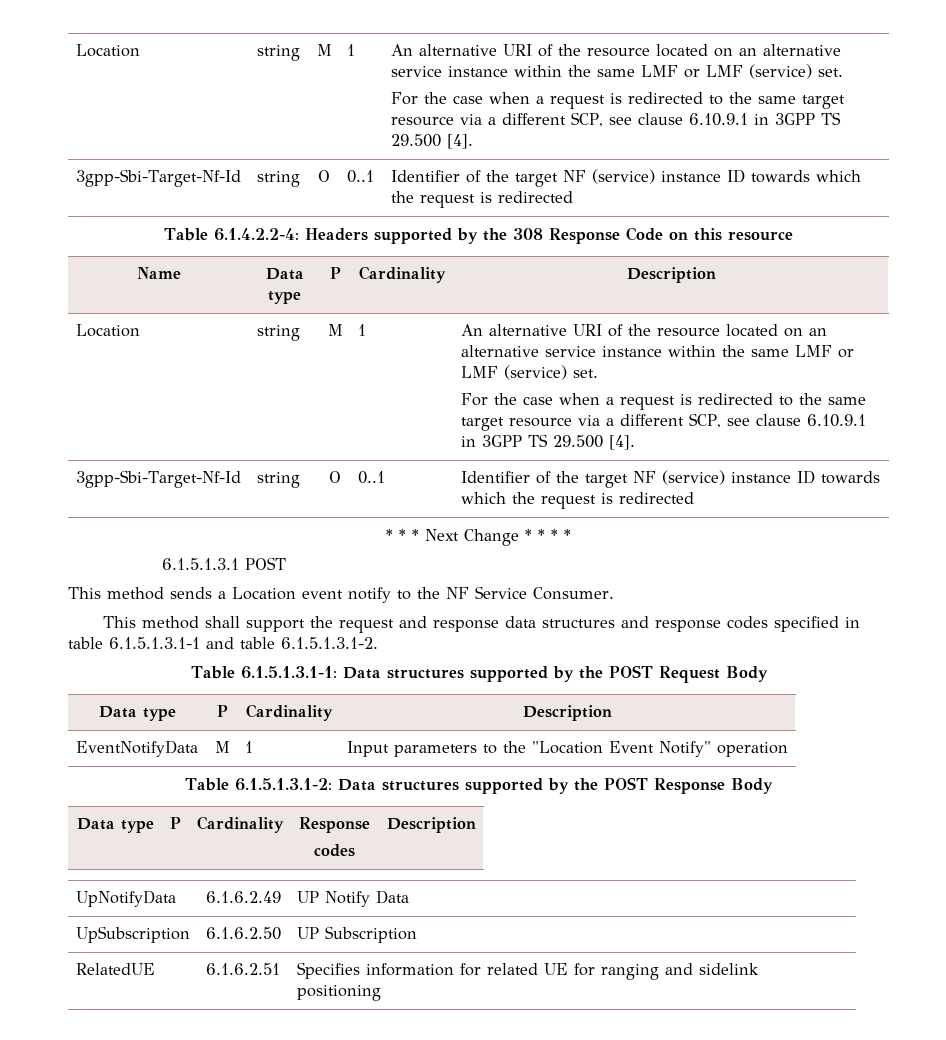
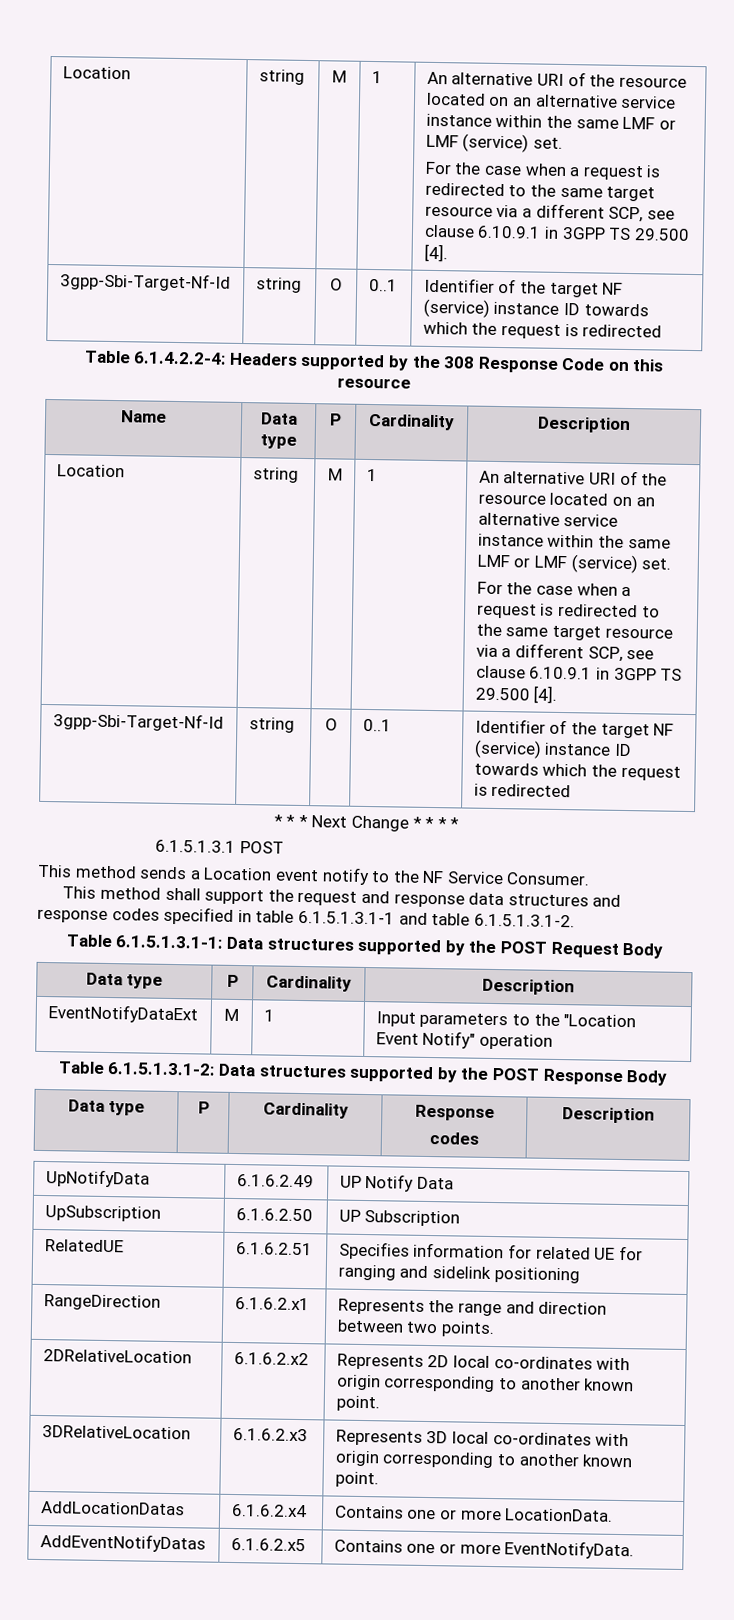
- EventNotifyData | M | 1 | Input parameters to the "Location Event Notify" operation
+ EventNotifyDataExt | M | 1 | Input parameters to the "Location Event Notify" operation
+ RangeDirection | 6.1.6.2.x1 | Represents the range and direction between two points.
+ 2DRelativeLocation | 6.1.6.2.x2 | Represents 2D local co-ordinates with origin corresponding to another known point.
+ 3DRelativeLocation | 6.1.6.2.x3 | Represents 3D local co-ordinates with origin corresponding to another known point.
+ AddLocationDatas | 6.1.6.2.x4 | Contains one or more LocationData.
+ AddEventNotifyDatas | 6.1.6.2.x5 | Contains one or more EventNotifyData.

